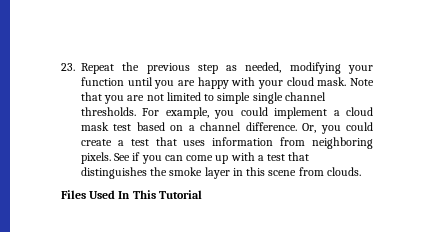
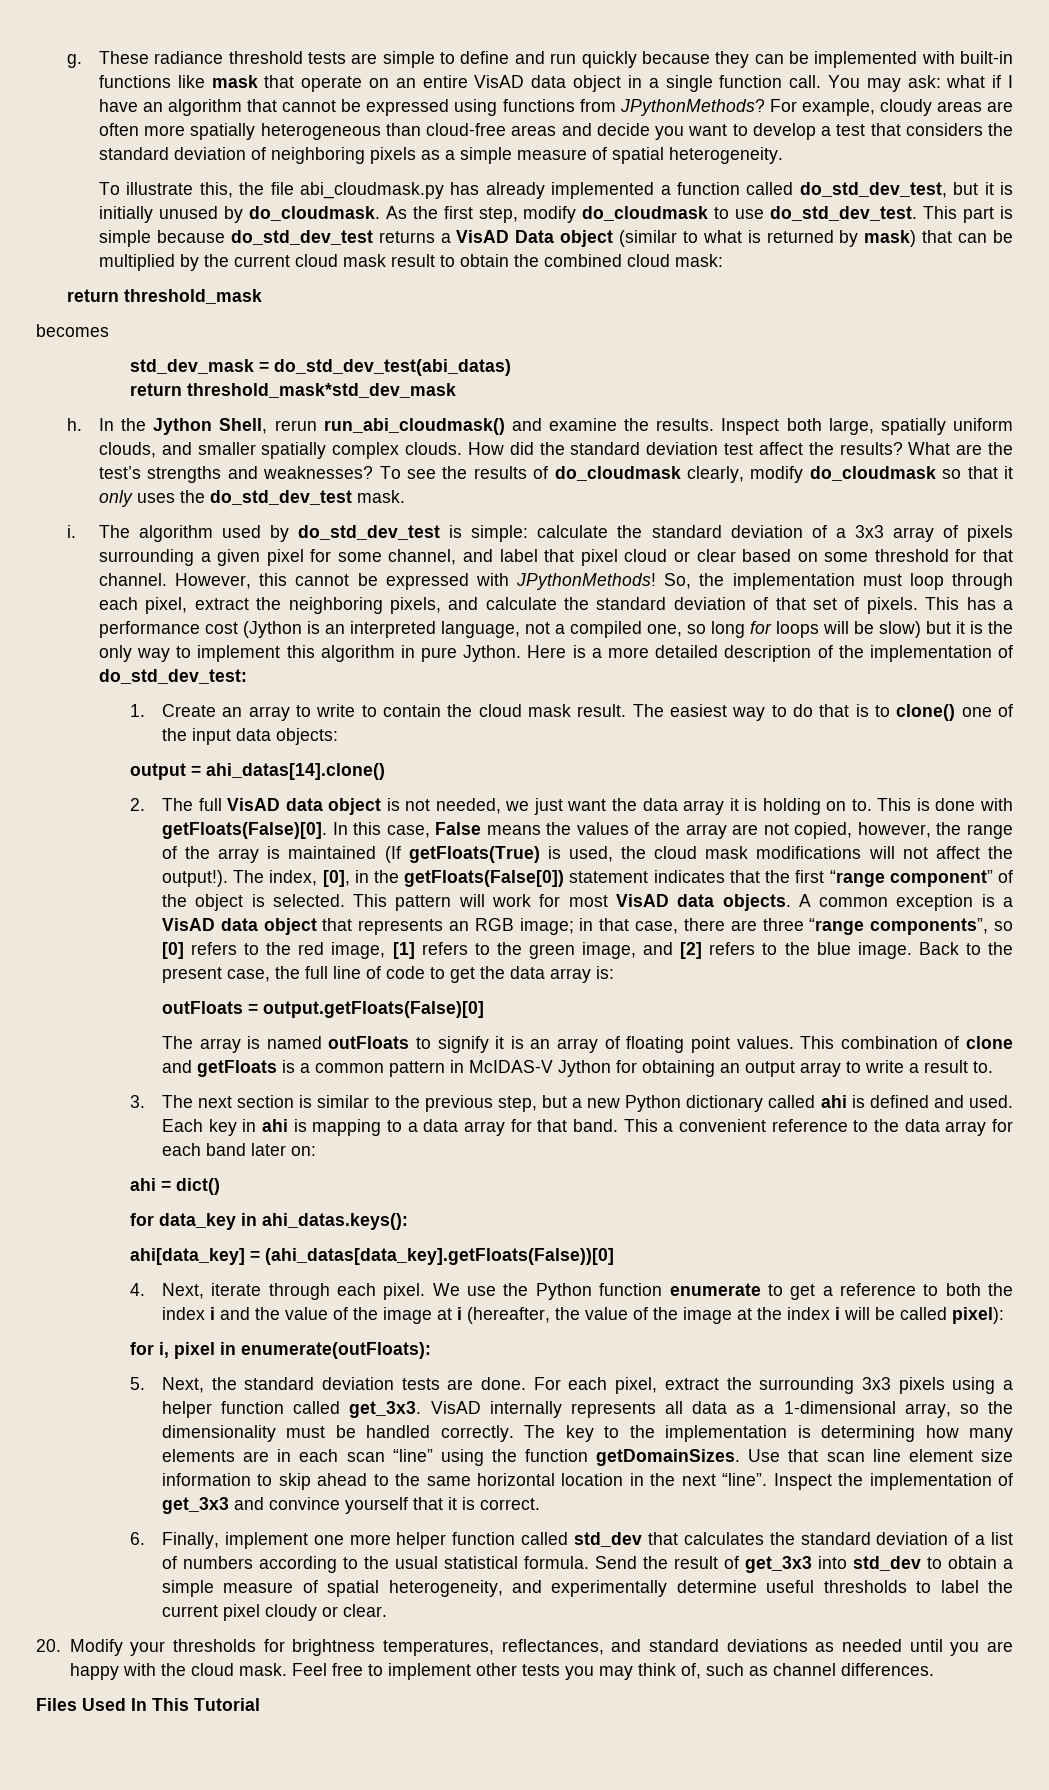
- 23. Repeat the previous step as needed, modifying your function until you are happy with your cloud mask.
+ g. These radiance threshold tests are simple to define and run quickly because they can be implemented with built-in functions like mask that operate on an entire VisAD data object in a single function call. You may ask: what if I have an algorithm that cannot be expressed using functions from JPythonMethods? For example, cloudy areas are often more spatially heterogeneous than cloud-free areas and decide you want to develop a test that considers the standard deviation of neighboring pixels as a simple measure of spatial heterogeneity.
+ To illustrate this, the file abi_cloudmask.py has already implemented a function called do_std_dev_test, but it is initially unused by do_cloudmask. As the first step, modify do_cloudmask to use do_std_dev_test. This part is simple because do_std_dev_test returns a VisAD Data object (similar to what is returned by mask) that can be multiplied by the current cloud mask result to obtain the combined cloud mask:
+ return threshold_mask
+ becomes
+ std_dev_mask = do_std_dev_test(abi_datas)
+ return threshold_mask*std_dev_mask
+ h. In the Jython Shell, rerun run_abi_cloudmask() and examine the results. Inspect both large, spatially uniform clouds, and smaller spatially complex clouds. How did the standard deviation test affect the results? What are the test’s strengths and weaknesses? To see the results of do_cloudmask clearly, modify do_cloudmask so that it only uses the do_std_dev_test mask.
+ i. The algorithm used by do_std_dev_test is simple: calculate the standard deviation of a 3x3 array of pixels surrounding a given pixel for some channel, and label that pixel cloud or clear based on some threshold for that channel. However, this cannot be expressed with JPythonMethods! So, the implementation must loop through each pixel, extract the neighboring pixels, and calculate the standard deviation of that set of pixels. This has a performance cost (Jython is an interpreted language, not a compiled one, so long for loops will be slow) but it is the only way to implement this algorithm in pure Jython. Here is a more detailed description of the implementation of do_std_dev_test:
+ 1. Create an array to write to contain the cloud mask result. The easiest way to do that is to clone() one of the input data objects:
+ output = ahi_datas[14].clone()
+ 2. The full VisAD data object is not needed, we just want the data array it is holding on to. This is done with getFloats(False)[0]. In this case, False means the values of the array are not copied, however, the range of the array is maintained (If getFloats(True) is used, the cloud mask modifications will not affect the output!). The index, [0], in the getFloats(False[0]) statement indicates that the first “range component” of the object is selected. This pattern will work for most VisAD data objects. A common exception is a VisAD data object that represents an RGB image; in that case, there are three “range components”, so [0] refers to the red image, [1] refers to the green image, and [2] refers to the blue image. Back to the present case, the full line of code to get the data array is:
+ outFloats = output.getFloats(False)[0]
+ The array is named outFloats to signify it is an array of floating point values. This combination of clone and getFloats is a common pattern in McIDAS-V Jython for obtaining an output array to write a result to.
+ 3. The next section is similar to the previous step, but a new Python dictionary called ahi is defined and used. Each key in ahi is mapping to a data array for that band. This a convenient reference to the data array for each band later on:
+ ahi = dict()
+ for data_key in ahi_datas.keys():
+ ahi[data_key] = (ahi_datas[data_key].getFloats(False))[0]
+ 4. Next, iterate through each pixel. We use the Python function enumerate to get a reference to both the index i and the value of the image at i (hereafter, the value of the image at the index i will be called pixel):
+ for i, pixel in enumerate(outFloats):
+ 5. Next, the standard deviation tests are done. For each pixel, extract the surrounding 3x3 pixels using a helper function called get_3x3. VisAD internally represents all data as a 1-dimensional array, so the dimensionality must be handled correctly. The key to the implementation is determining how many elements are in each scan “line” using the function getDomainSizes. Use that scan line element size information to skip ahead to the same horizontal location in the next “line”. Inspect the implementation of get_3x3 and convince yourself that it is correct.
+ 6. Finally, implement one more helper function called std_dev that calculates the standard deviation of a list of numbers according to the usual statistical formula. Send the result of get_3x3 into std_dev to obtain a simple measure of spatial heterogeneity, and experimentally determine useful thresholds to label the current pixel cloudy or clear.
+ 20. Modify your thresholds for brightness temperatures, reflectances, and standard deviations as needed until you are happy with the cloud mask.
- Note that you are not limited to simple single channel thresholds. For example, you could implement a cloud mask test based on a channel difference. Or, you could create a test that uses information from neighboring pixels. See if you can come up with a test that distinguishes the smoke layer in this scene from clouds.
+ Feel free to implement other tests you may think of, such as channel differences.

